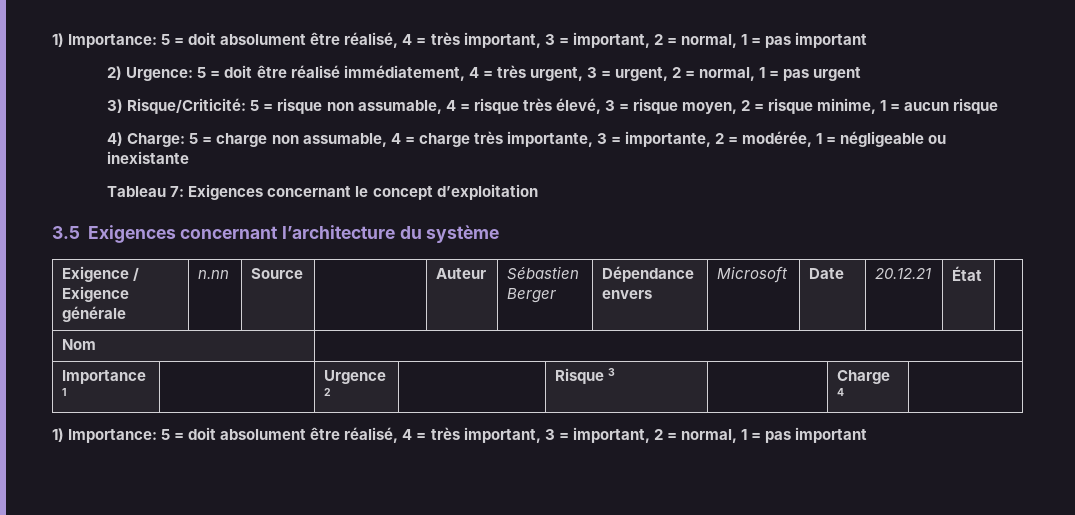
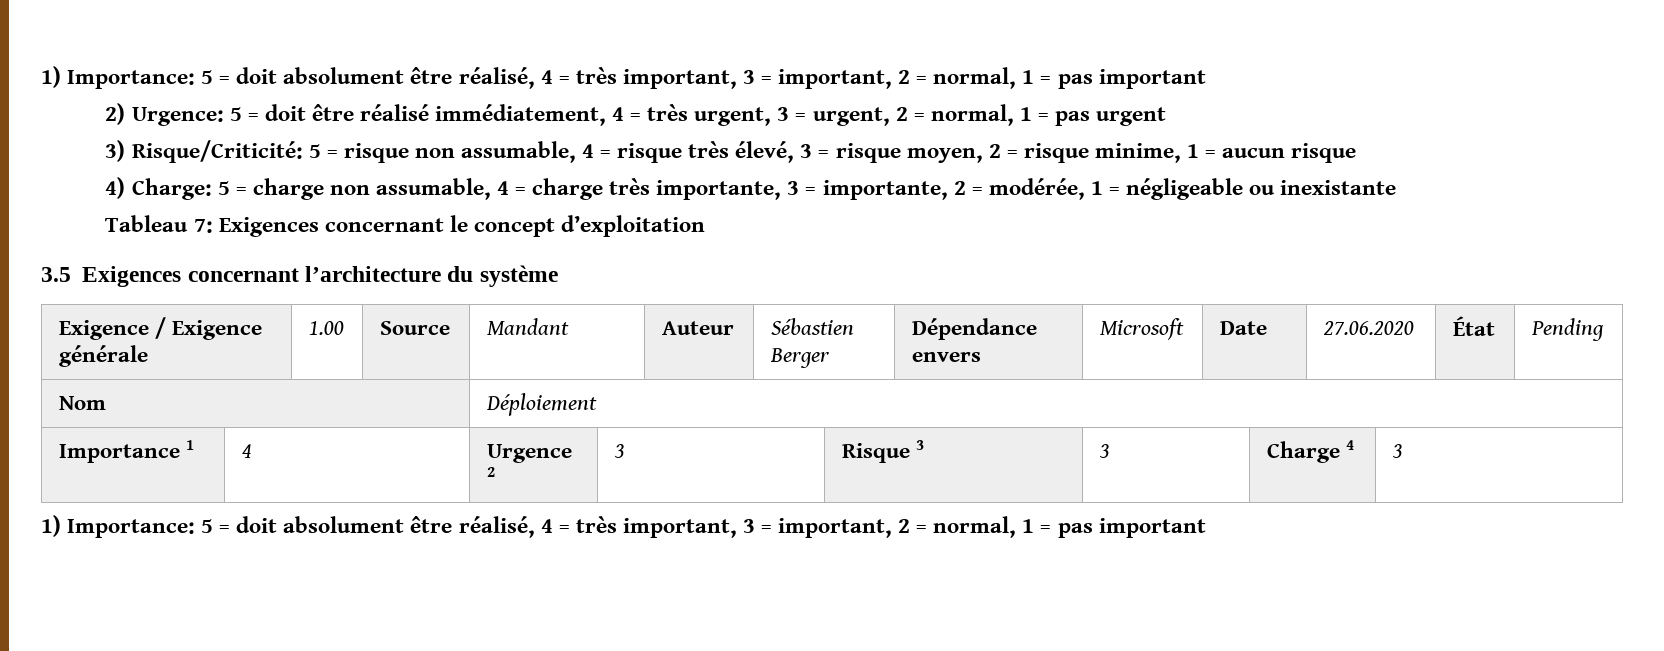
- Exigence / Exigence générale | n.nn | Source | | Auteur | Sébastien Berger | Dépendance envers | Microsoft | Date | 20.12.21 | État |
+ Exigence / Exigence générale | 1.00 | Source | Mandant | Auteur | Sébastien Berger | Dépendance envers | Microsoft | Date | 27.06.2020 | État | Pending
- Nom |
+ Nom | Déploiement
- Importance 1 | | Urgence 2 | | Risque 3 | | Charge 4 |
+ Importance 1 | 4 | Urgence 2 | 3 | Risque 3 | 3 | Charge 4 | 3

